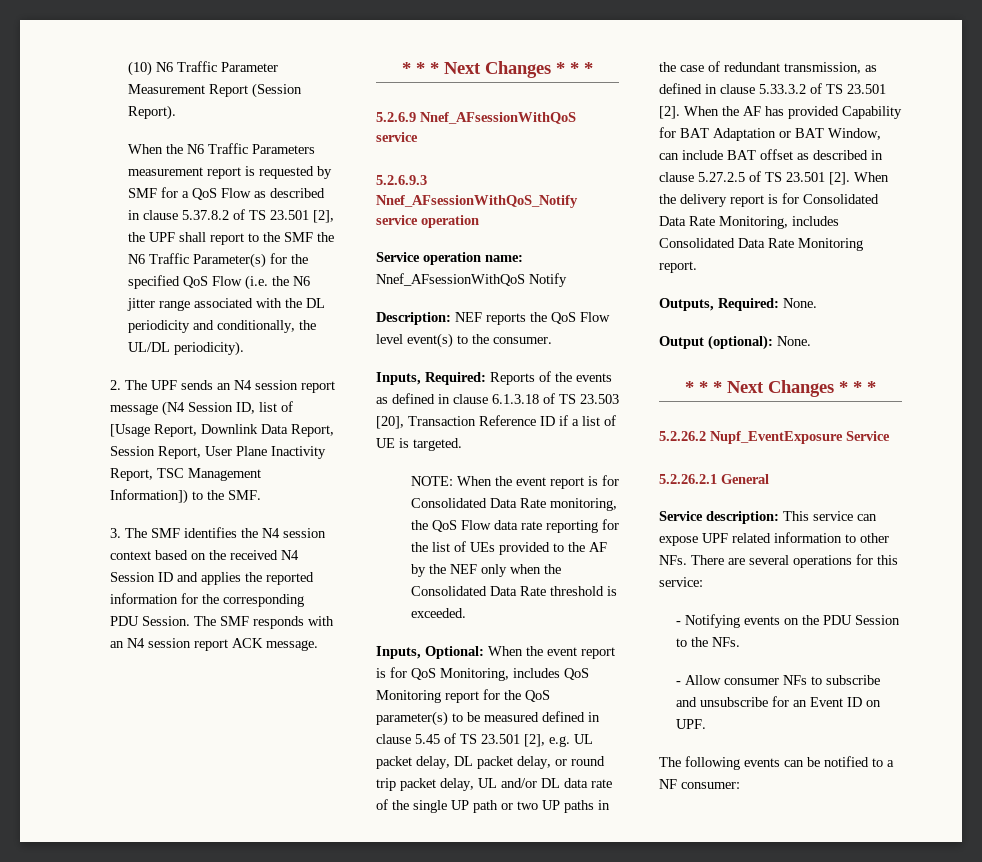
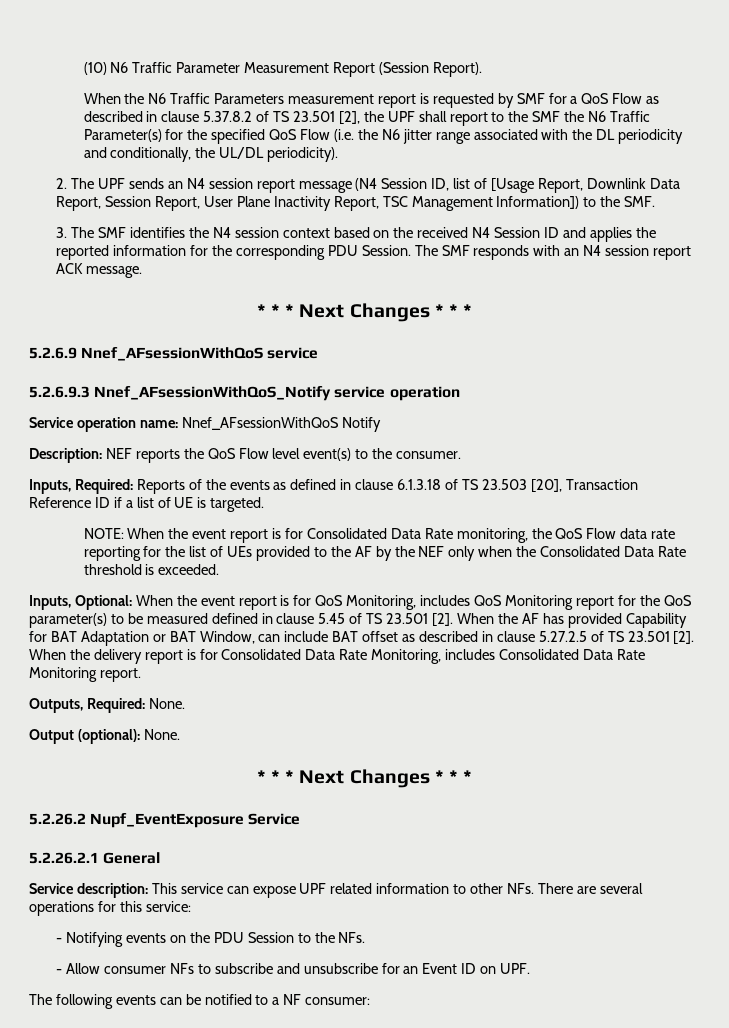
- Inputs, Optional: When the event report is for QoS Monitoring, includes QoS Monitoring report for the QoS parameter(s) to be measured defined in clause 5.45 of TS 23.501 [2], e.g. UL packet delay, DL packet delay, or round trip packet delay, UL and/or DL data rate of the single UP path or two UP paths in the case of redundant transmission, as defined in clause 5.33.3.2 of TS 23.501 [2].
+ Inputs, Optional: When the event report is for QoS Monitoring, includes QoS Monitoring report for the QoS parameter(s) to be measured defined in clause 5.45 of TS 23.501 [2].

